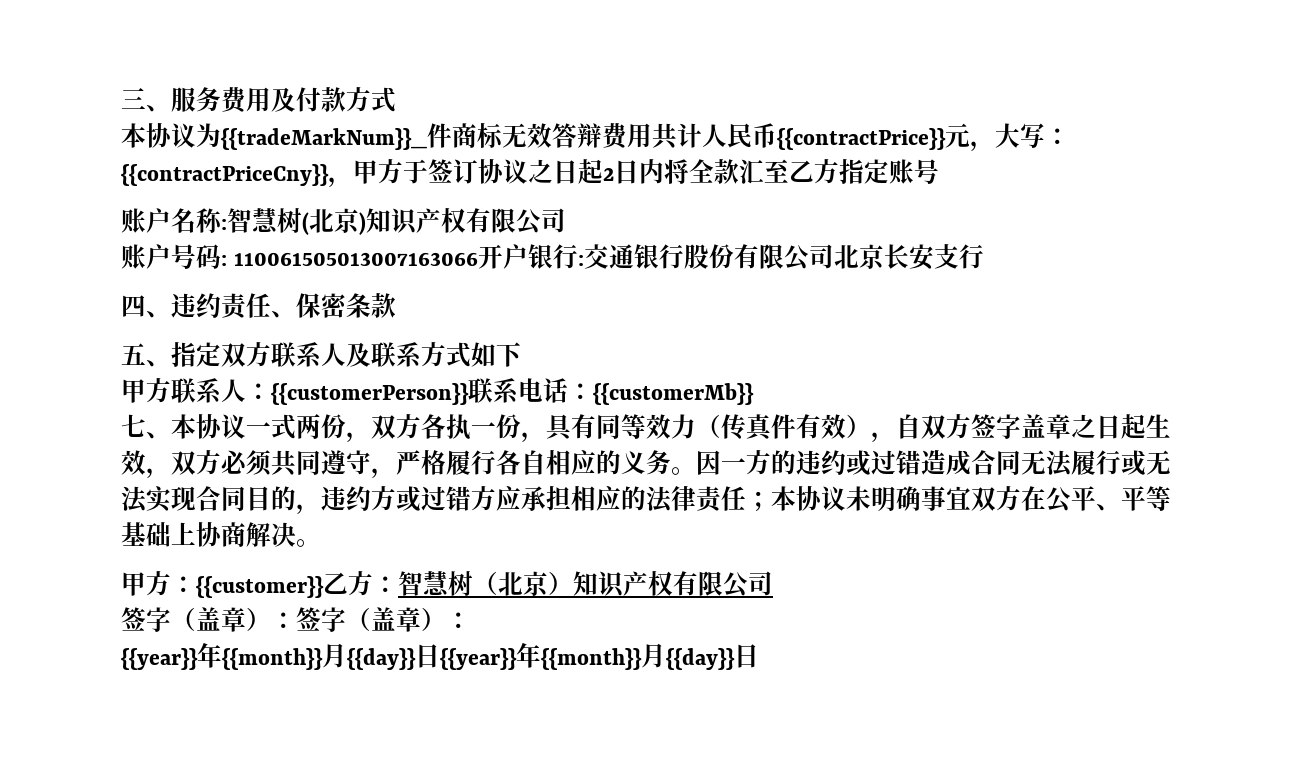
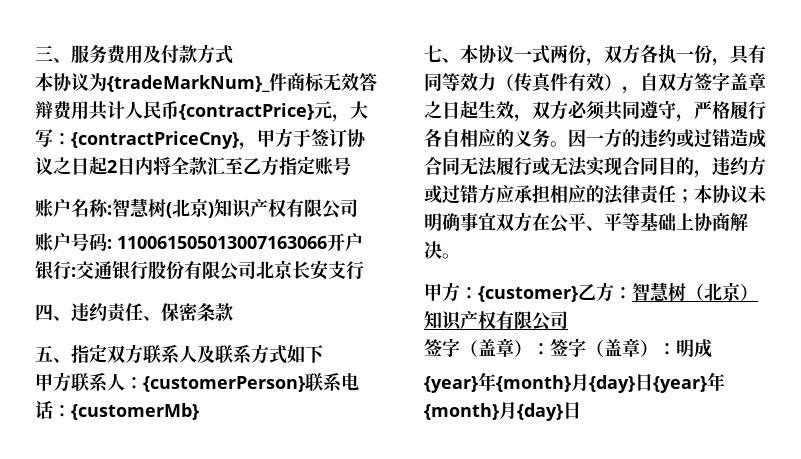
- 本协议为{{tradeMarkNum}}_件商标无效答辩费用共计人民币{{contractPrice}}元，大写：{{contractPriceCny}}，甲方于签订协议之日起2日内将全款汇至乙方指定账号
+ 本协议为{tradeMarkNum}_件商标无效答辩费用共计人民币{contractPrice}元，大写：{contractPriceCny}，甲方于签订协议之日起2日内将全款汇至乙方指定账号
- 甲方联系人：{{customerPerson}}联系电话：{{customerMb}}
+ 甲方联系人：{customerPerson}联系电话：{customerMb}
- 甲方：{{customer}}乙方：智慧树（北京）知识产权有限公司
+ 甲方：{customer}乙方：智慧树（北京）知识产权有限公司
- 签字（盖章）：签字（盖章）：
- {{year}}年{{month}}月{{day}}日{{year}}年{{month}}月{{day}}日
+ 签字（盖章）：签字（盖章）：明成
+ {year}年{month}月{day}日{year}年{month}月{day}日

